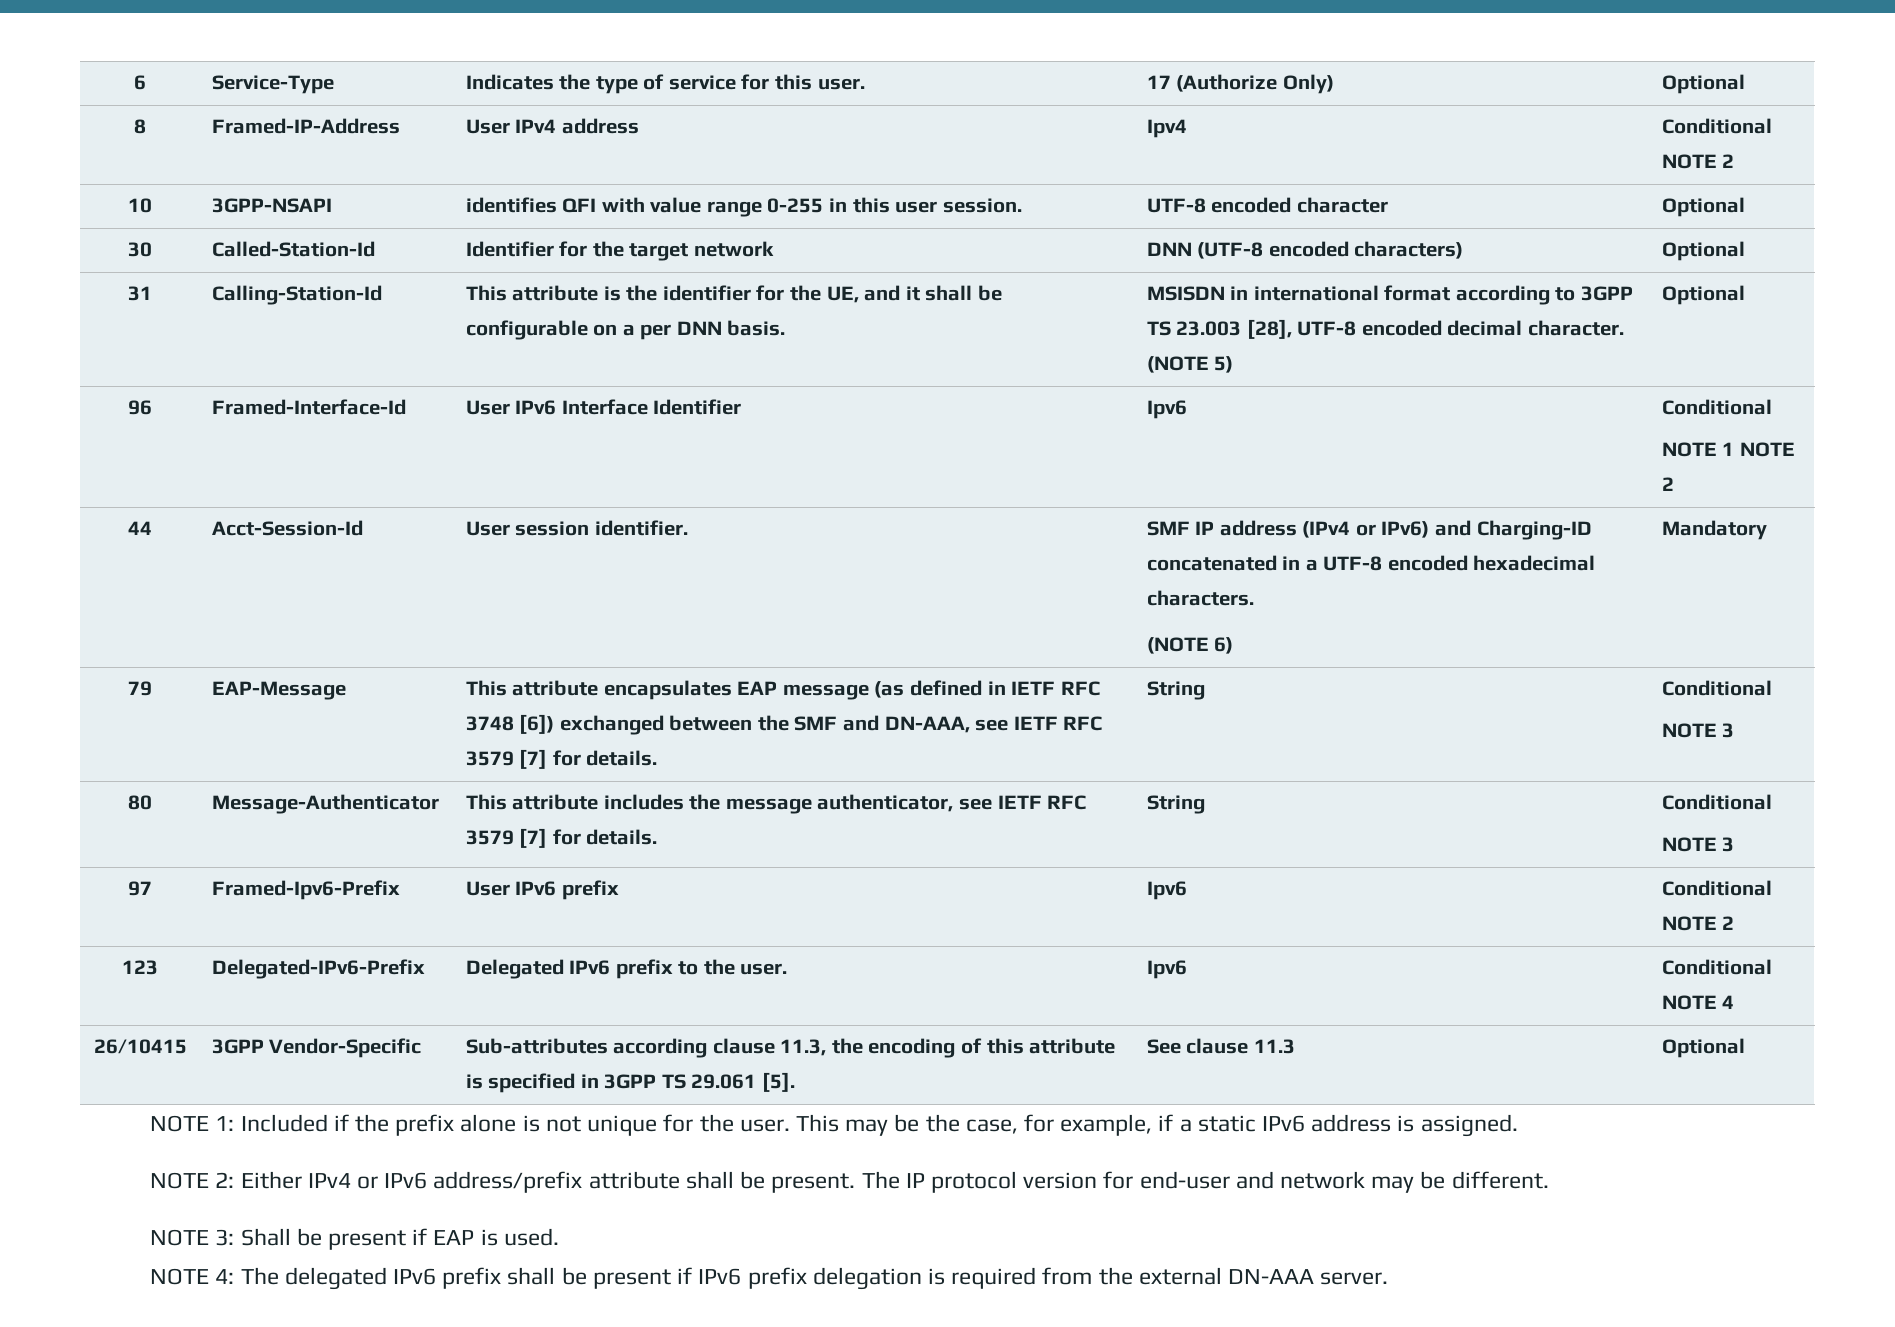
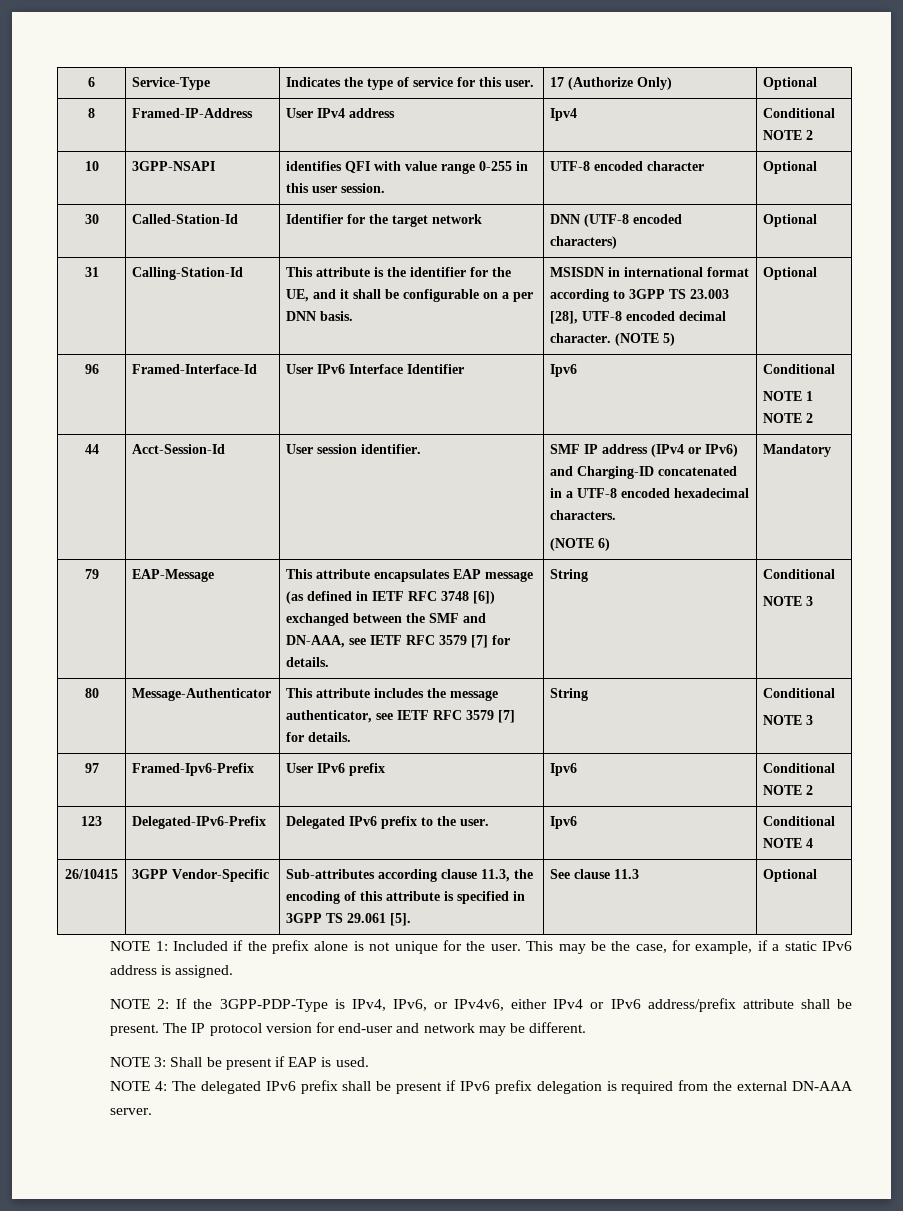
- NOTE 2: Either IPv4 or IPv6 address/prefix attribute shall be present.
+ NOTE 2: If the 3GPP-PDP-Type is IPv4, IPv6, or IPv4v6, either IPv4 or IPv6 address/prefix attribute shall be present.

